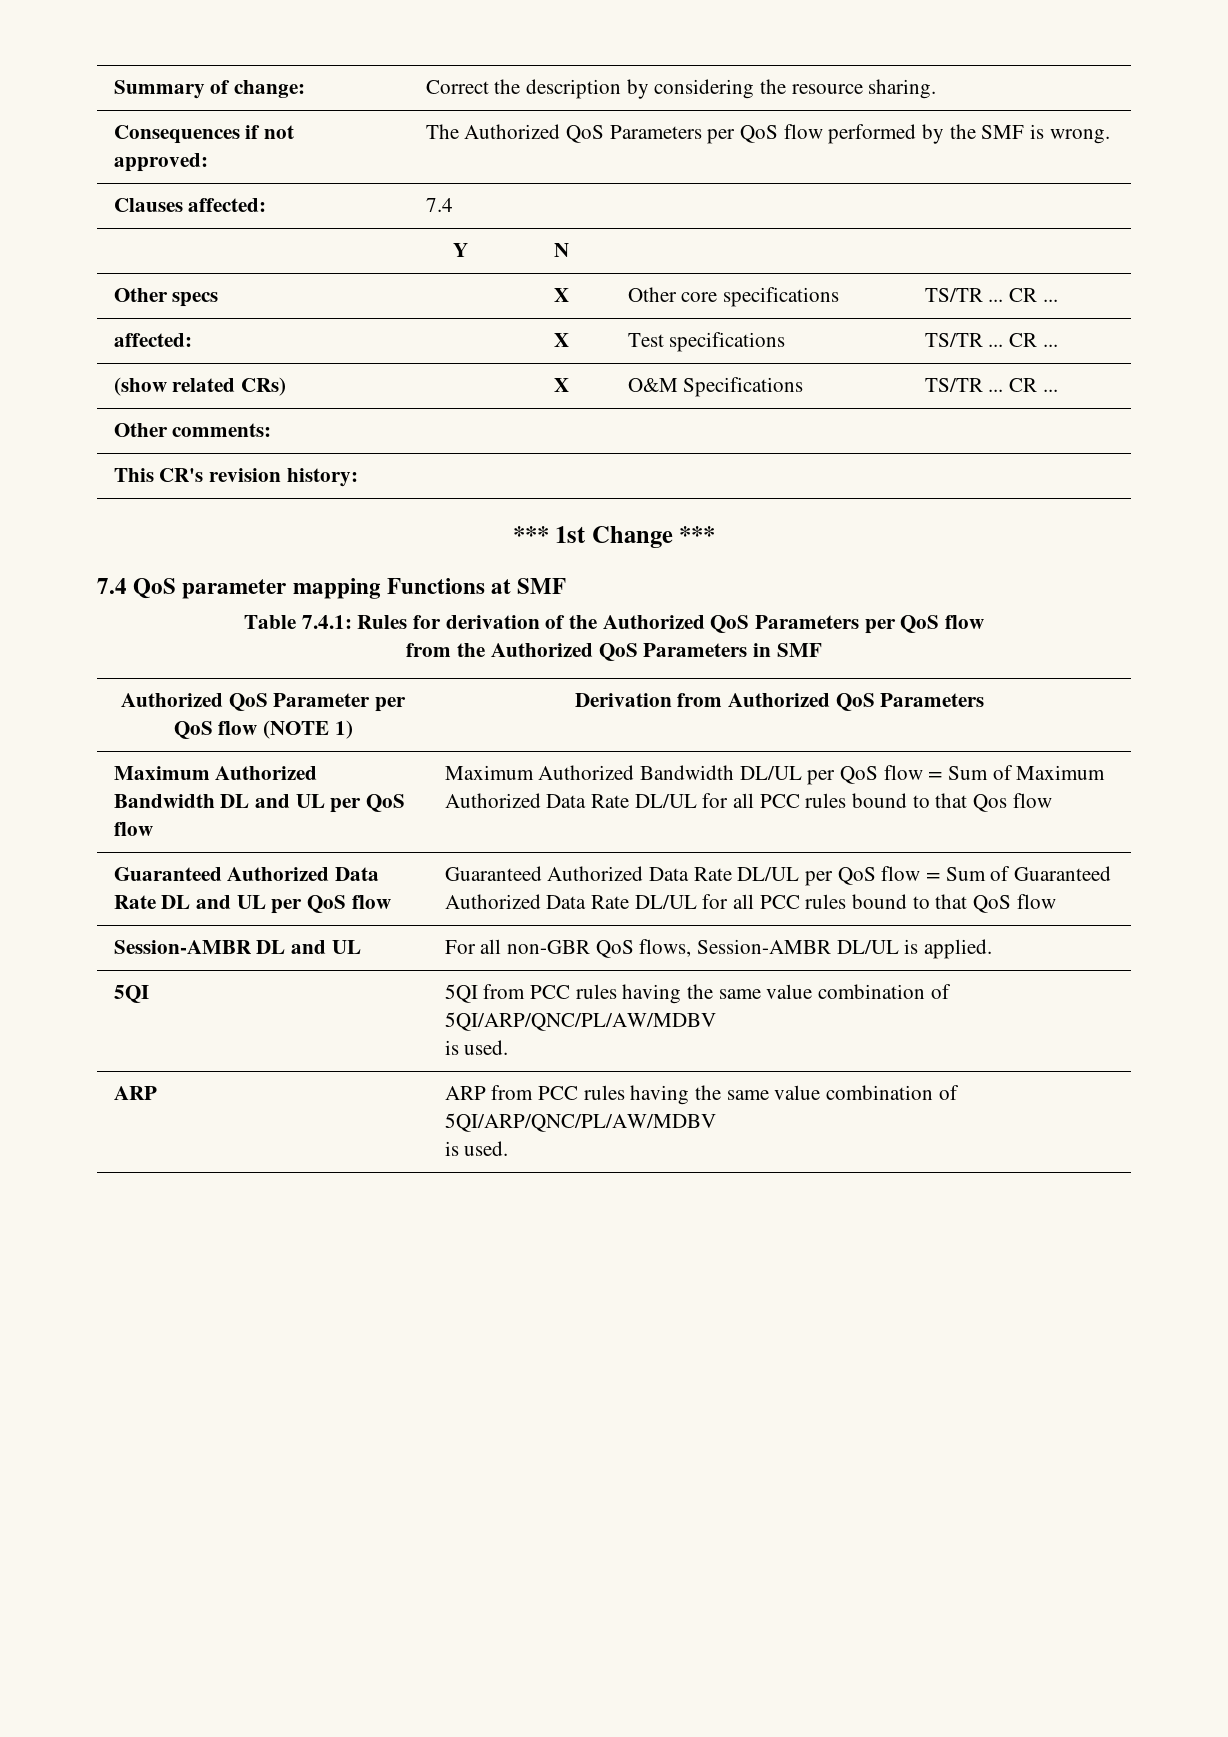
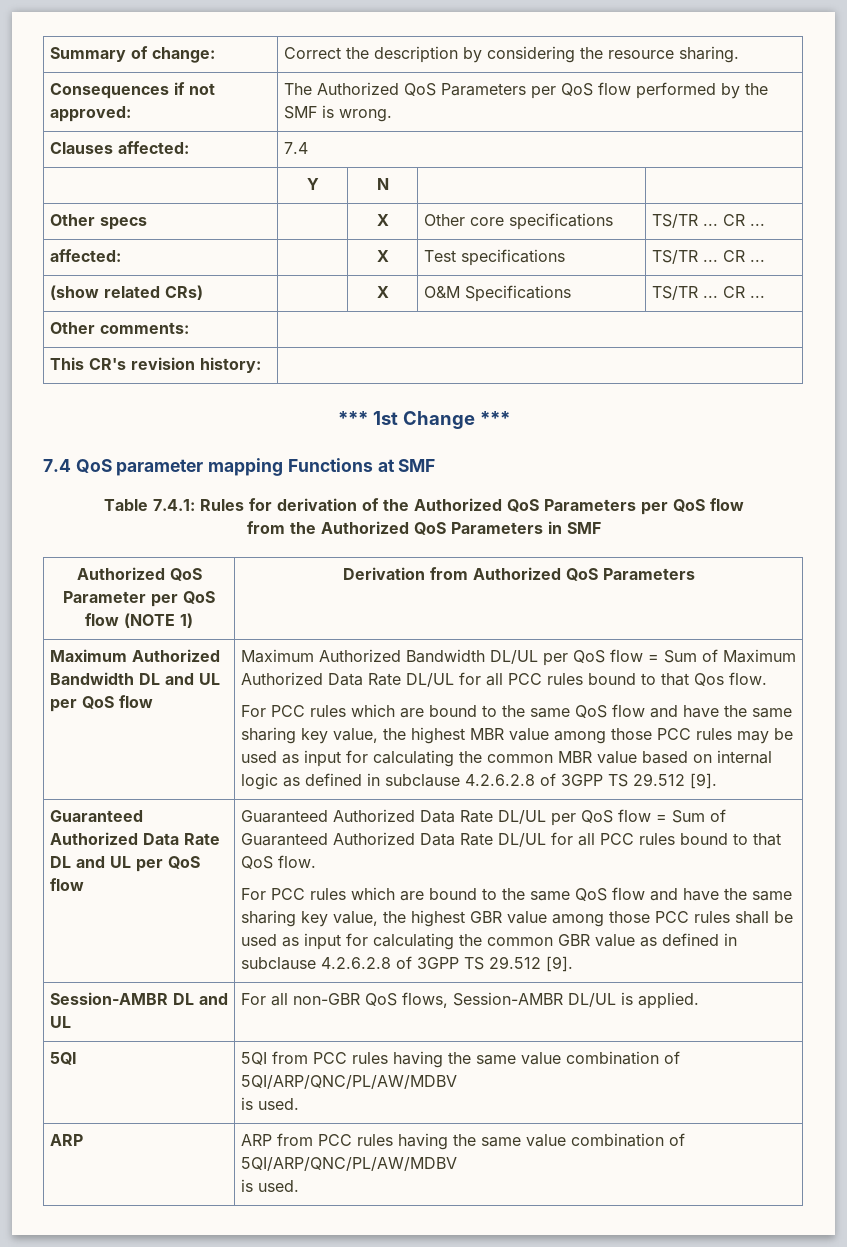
- Maximum Authorized Bandwidth DL/UL per QoS flow = Sum of Maximum Authorized Data Rate DL/UL for all PCC rules bound to that Qos flow
+ Maximum Authorized Bandwidth DL/UL per QoS flow = Sum of Maximum Authorized Data Rate DL/UL for all PCC rules bound to that Qos flow.
+ For PCC rules which are bound to the same QoS flow and have the same sharing key value, the highest MBR value among those PCC rules may be used as input for calculating the common MBR value based on internal logic as defined in subclause 4.2.6.2.8 of 3GPP TS 29.512 [9].
- Guaranteed Authorized Data Rate DL/UL per QoS flow = Sum of Guaranteed Authorized Data Rate DL/UL for all PCC rules bound to that QoS flow
+ Guaranteed Authorized Data Rate DL/UL per QoS flow = Sum of Guaranteed Authorized Data Rate DL/UL for all PCC rules bound to that QoS flow.
+ For PCC rules which are bound to the same QoS flow and have the same sharing key value, the highest GBR value among those PCC rules shall be used as input for calculating the common GBR value as defined in subclause 4.2.6.2.8 of 3GPP TS 29.512 [9].

